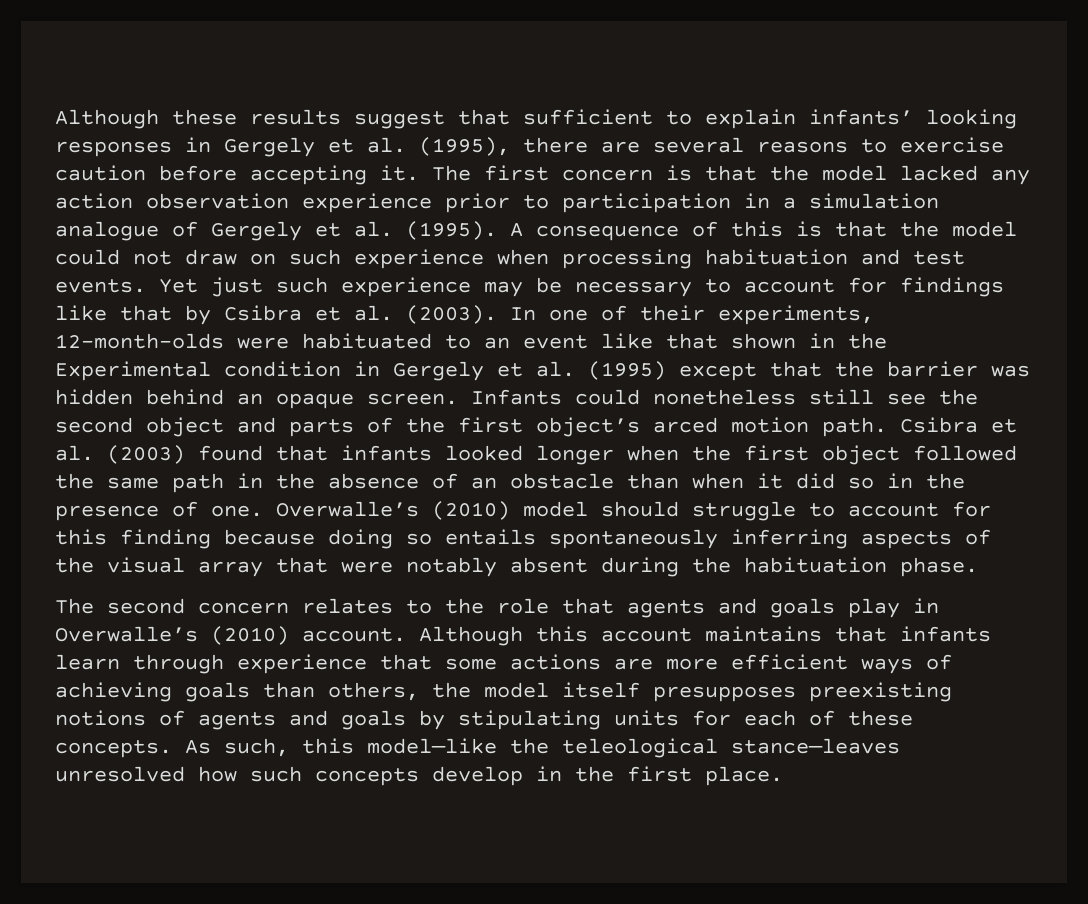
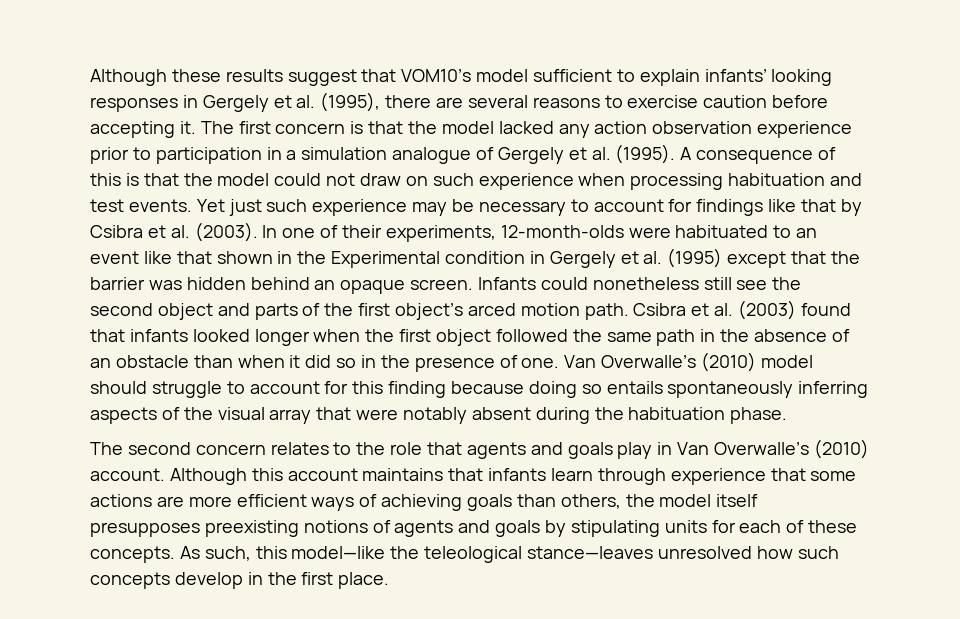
- Although these results suggest that sufficient to explain infants’ looking responses in Gergely et al. (1995), there are several reasons to exercise caution before accepting it.
+ Although these results suggest that VOM10’s model sufficient to explain infants’ looking responses in Gergely et al. (1995), there are several reasons to exercise caution before accepting it.
- Overwalle’s (2010) model should struggle to account for this finding because doing so entails spontaneously inferring aspects of the visual array that were notably absent during the habituation phase.
+ Van Overwalle’s (2010) model should struggle to account for this finding because doing so entails spontaneously inferring aspects of the visual array that were notably absent during the habituation phase.
- The second concern relates to the role that agents and goals play in Overwalle’s (2010) account.
+ The second concern relates to the role that agents and goals play in Van Overwalle’s (2010) account.

